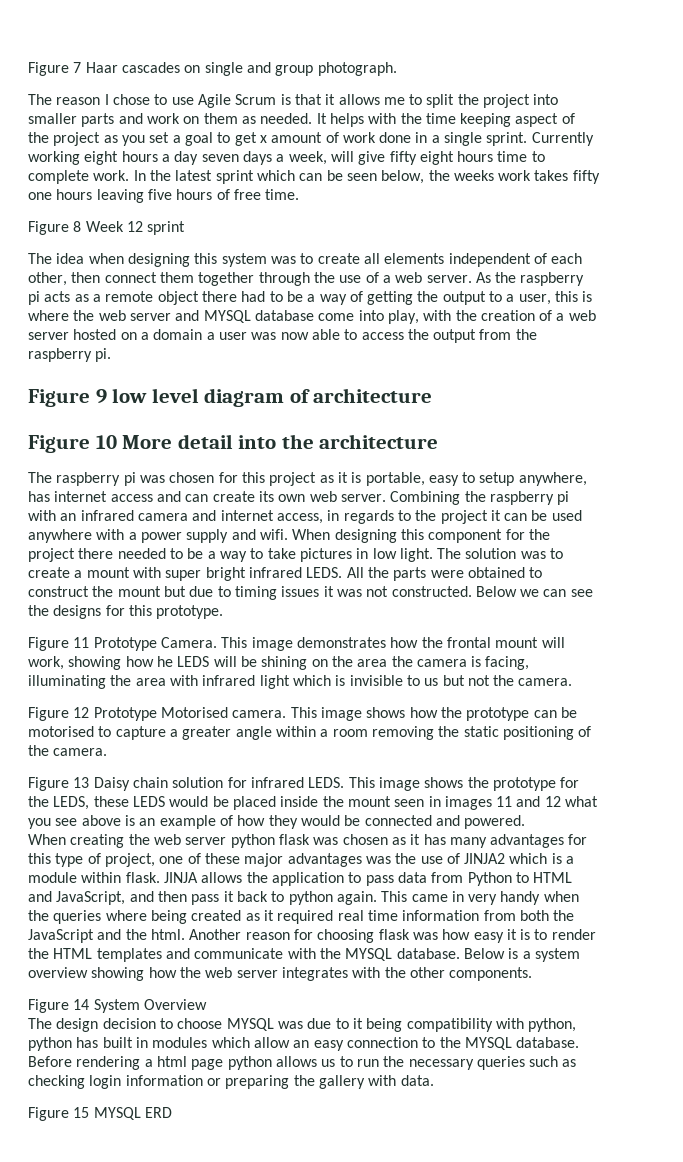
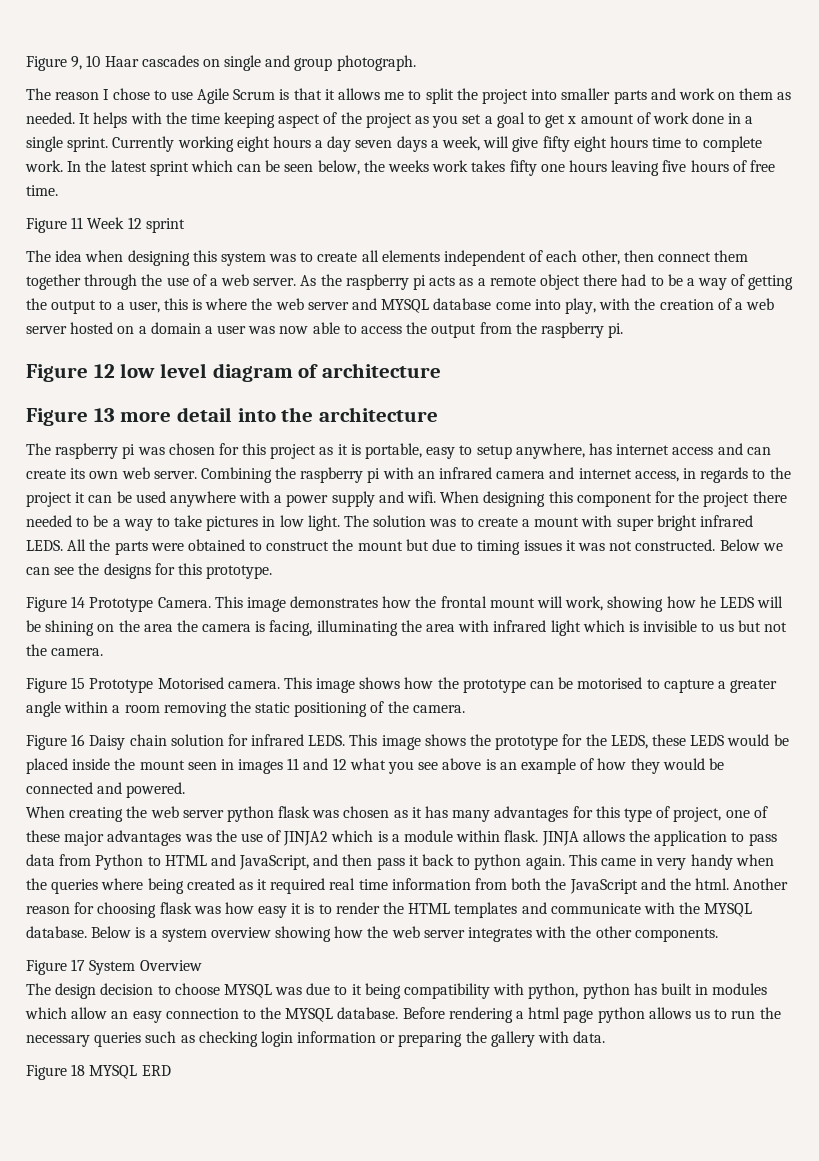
- Figure 7 Haar cascades on single and group photograph.
+ Figure 9, 10 Haar cascades on single and group photograph.
- Figure 8 Week 12 sprint
+ Figure 11 Week 12 sprint
- Figure 9 low level diagram of architecture
+ Figure 12 low level diagram of architecture
- Figure 10 More detail into the architecture
+ Figure 13 more detail into the architecture
- Figure 11 Prototype Camera.
+ Figure 14 Prototype Camera.
- Figure 12 Prototype Motorised camera.
+ Figure 15 Prototype Motorised camera.
- Figure 13 Daisy chain solution for infrared LEDS.
+ Figure 16 Daisy chain solution for infrared LEDS.
- Figure 14 System Overview
+ Figure 17 System Overview
- Figure 15 MYSQL ERD
+ Figure 18 MYSQL ERD

